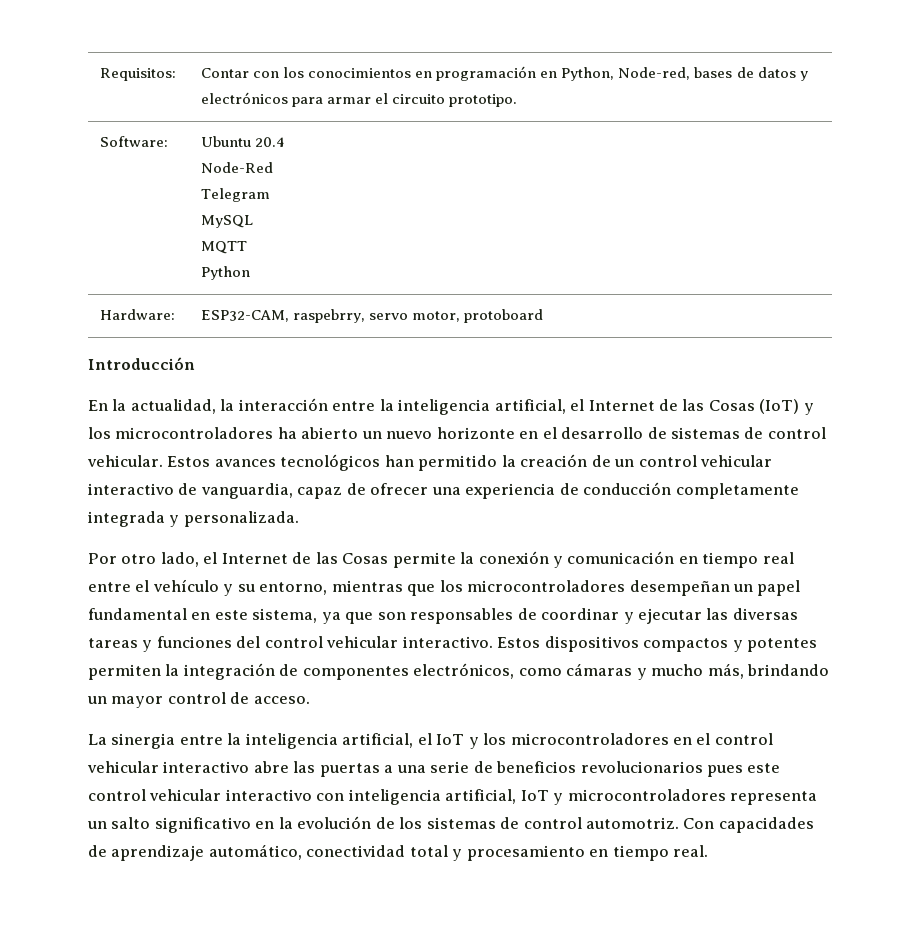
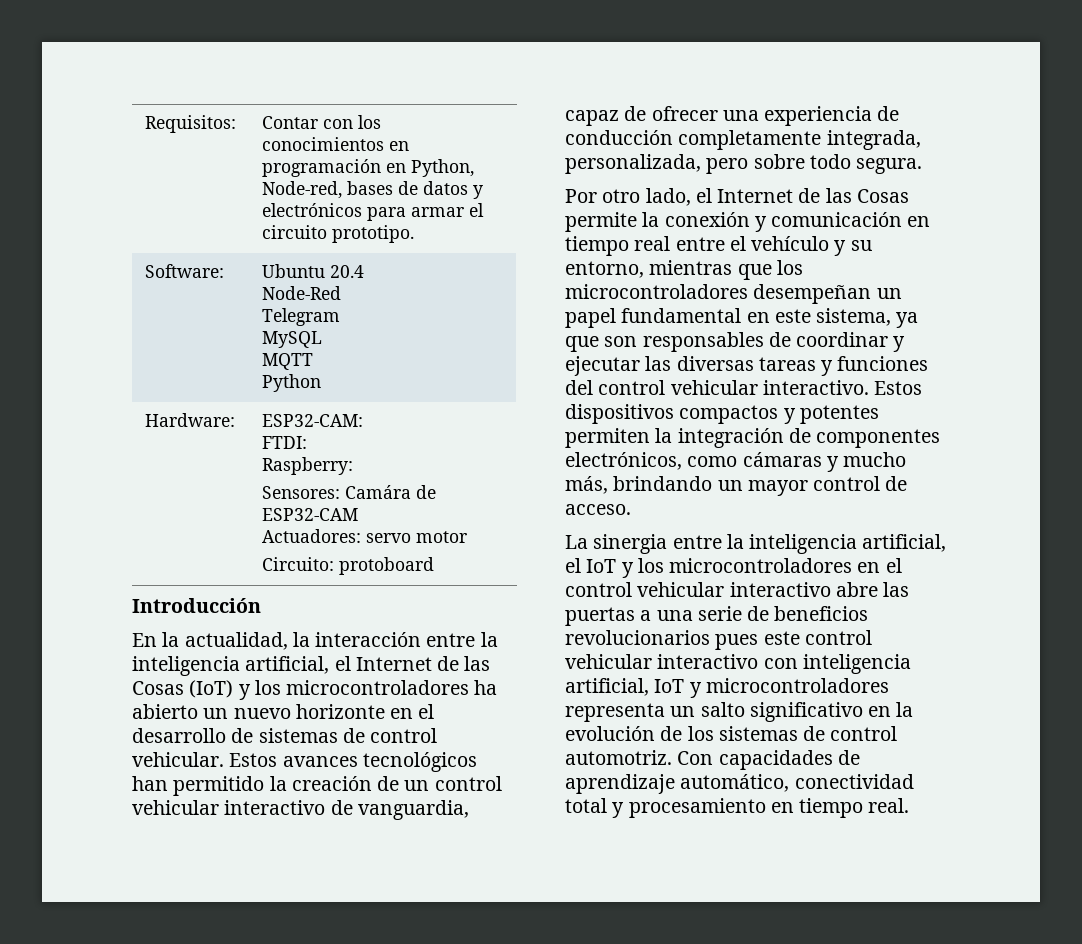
- Hardware: | ESP32-CAM, raspebrry, servo motor, protoboard
+ Hardware: | ESP32-CAM:
+ FTDI:
+ Raspberry:
+ Sensores: Camára de ESP32-CAM
+ Actuadores: servo motor
+ Circuito: protoboard
- Estos avances tecnológicos han permitido la creación de un control vehicular interactivo de vanguardia, capaz de ofrecer una experiencia de conducción completamente integrada y personalizada.
+ Estos avances tecnológicos han permitido la creación de un control vehicular interactivo de vanguardia, capaz de ofrecer una experiencia de conducción completamente integrada, personalizada, pero sobre todo segura.

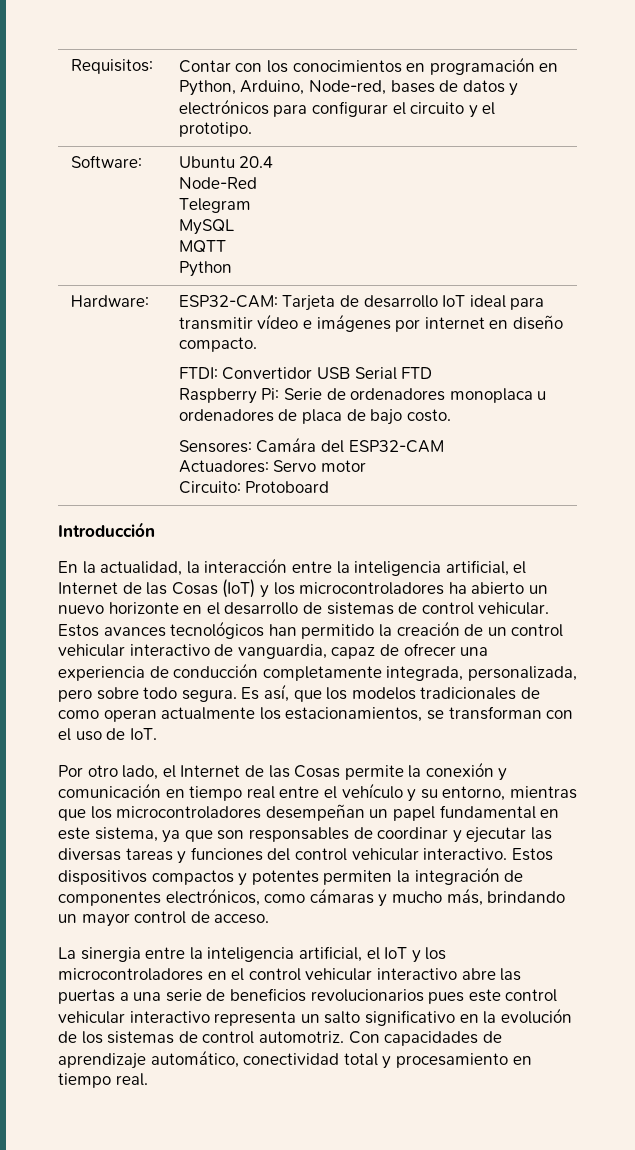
- Requisitos: | Contar con los conocimientos en programación en Python, Node-red, bases de datos y electrónicos para armar el circuito prototipo.
+ Requisitos: | Contar con los conocimientos en programación en Python, Arduino, Node-red, bases de datos y electrónicos para configurar el circuito y el prototipo.
- ESP32-CAM:
- FTDI:
- Raspberry:
+ ESP32-CAM: Tarjeta de desarrollo IoT ideal para transmitir vídeo e imágenes por internet en diseño compacto.
+ FTDI: Convertidor USB Serial FTD
+ Raspberry Pi: Serie de ordenadores monoplaca u ordenadores de placa de bajo costo.
- Sensores: Camára de ESP32-CAM
+ Sensores: Camára del ESP32-CAM
- Actuadores: servo motor
+ Actuadores: Servo motor
- Circuito: protoboard
+ Circuito: Protoboard
+ Es así, que los modelos tradicionales de como operan actualmente los estacionamientos, se transforman con el uso de IoT.
- La sinergia entre la inteligencia artificial, el IoT y los microcontroladores en el control vehicular interactivo abre las puertas a una serie de beneficios revolucionarios pues este control vehicular interactivo con inteligencia artificial, IoT y microcontroladores representa un salto significativo en la evolución de los sistemas de control automotriz.
+ La sinergia entre la inteligencia artificial, el IoT y los microcontroladores en el control vehicular interactivo abre las puertas a una serie de beneficios revolucionarios pues este control vehicular interactivo representa un salto significativo en la evolución de los sistemas de control automotriz.

